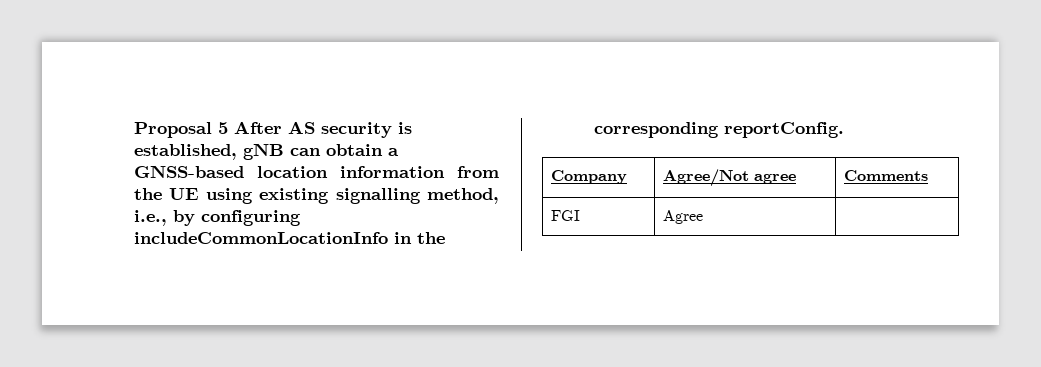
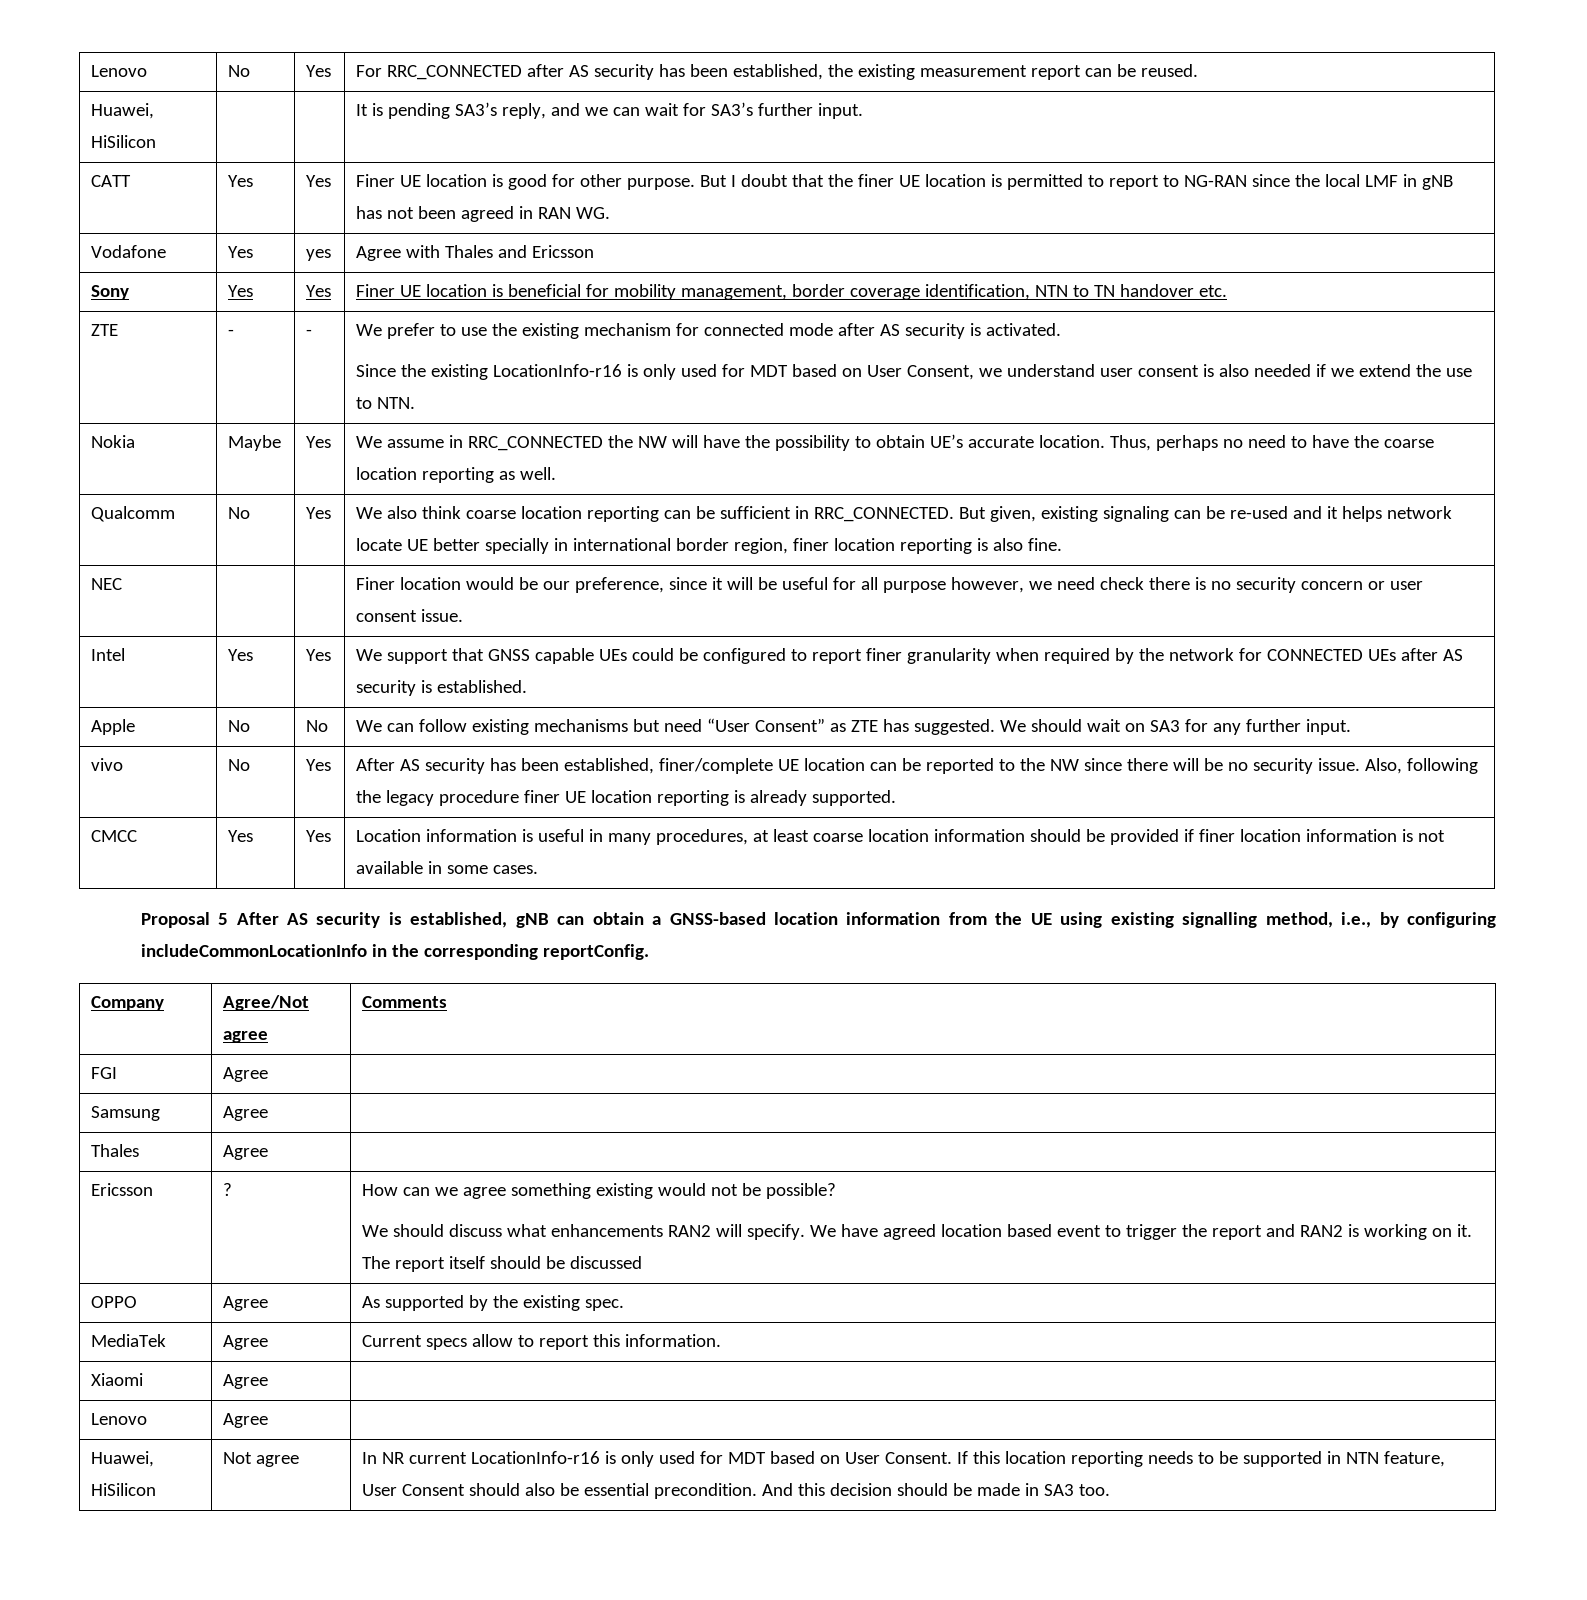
+ Lenovo | No | Yes | For RRC_CONNECTED after AS security has been established, the existing measurement report can be reused.
+ Huawei, HiSilicon | | | It is pending SA3’s reply, and we can wait for SA3’s further input.
+ CATT | Yes | Yes | Finer UE location is good for other purpose. But I doubt that the finer UE location is permitted to report to NG-RAN since the local LMF in gNB has not been agreed in RAN WG.
+ Vodafone | Yes | yes | Agree with Thales and Ericsson
+ Sony | Yes | Yes | Finer UE location is beneficial for mobility management, border coverage identification, NTN to TN handover etc.
+ ZTE | - | - | We prefer to use the existing mechanism for connected mode after AS security is activated.
+ Since the existing LocationInfo-r16 is only used for MDT based on User Consent, we understand user consent is also needed if we extend the use to NTN.
+ Nokia | Maybe | Yes | We assume in RRC_CONNECTED the NW will have the possibility to obtain UE’s accurate location. Thus, perhaps no need to have the coarse location reporting as well.
+ Qualcomm | No | Yes | We also think coarse location reporting can be sufficient in RRC_CONNECTED. But given, existing signaling can be re-used and it helps network locate UE better specially in international border region, finer location reporting is also fine.
+ NEC | | | Finer location would be our preference, since it will be useful for all purpose however, we need check there is no security concern or user consent issue.
+ Intel | Yes | Yes | We support that GNSS capable UEs could be configured to report finer granularity when required by the network for CONNECTED UEs after AS security is established.
+ Apple | No | No | We can follow existing mechanisms but need “User Consent” as ZTE has suggested. We should wait on SA3 for any further input.
+ vivo | No | Yes | After AS security has been established, finer/complete UE location can be reported to the NW since there will be no security issue. Also, following the legacy procedure finer UE location reporting is already supported.
+ CMCC | Yes | Yes | Location information is useful in many procedures, at least coarse location information should be provided if finer location information is not available in some cases.
+ Samsung | Agree |
+ Thales | Agree |
+ Ericsson | ? | How can we agree something existing would not be possible?
+ We should discuss what enhancements RAN2 will specify. We have agreed location based event to trigger the report and RAN2 is working on it. The report itself should be discussed
+ OPPO | Agree | As supported by the existing spec.
+ MediaTek | Agree | Current specs allow to report this information.
+ Xiaomi | Agree |
+ Lenovo | Agree |
+ Huawei, HiSilicon | Not agree | In NR current LocationInfo-r16 is only used for MDT based on User Consent. If this location reporting needs to be supported in NTN feature, User Consent should also be essential precondition. And this decision should be made in SA3 too.

